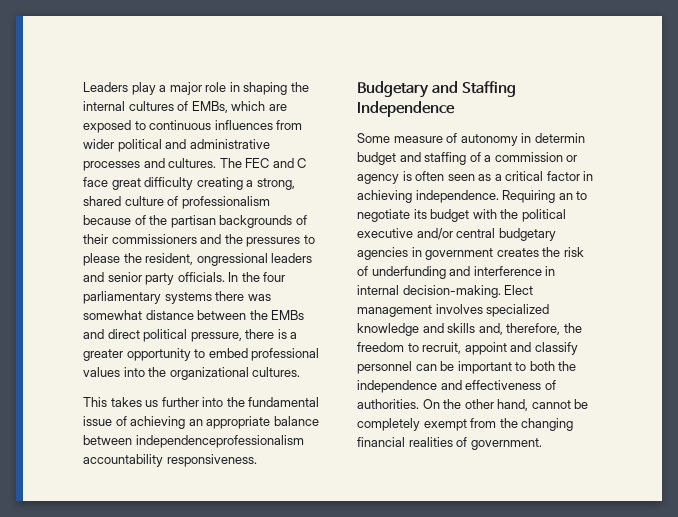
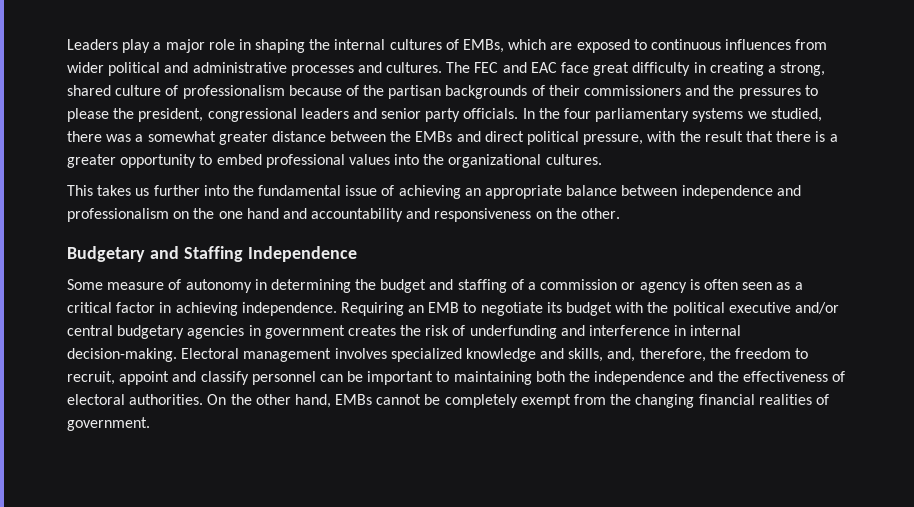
- The FEC and C face great difficulty creating a strong, shared culture of professionalism because of the partisan backgrounds of their commissioners and the pressures to please the resident, ongressional leaders and senior party officials.
+ The FEC and EAC face great difficulty in creating a strong, shared culture of professionalism because of the partisan backgrounds of their commissioners and the pressures to please the president, congressional leaders and senior party officials.
- In the four parliamentary systems there was somewhat distance between the EMBs and direct political pressure, there is a greater opportunity to embed professional values into the organizational cultures.
+ In the four parliamentary systems we studied, there was a somewhat greater distance between the EMBs and direct political pressure, with the result that there is a greater opportunity to embed professional values into the organizational cultures.
- This takes us further into the fundamental issue of achieving an appropriate balance between independenceprofessionalism accountability responsiveness.
+ This takes us further into the fundamental issue of achieving an appropriate balance between independence and professionalism on the one hand and accountability and responsiveness on the other.
- Some measure of autonomy in determin budget and staffing of a commission or agency is often seen as a critical factor in achieving independence.
+ Some measure of autonomy in determining the budget and staffing of a commission or agency is often seen as a critical factor in achieving independence.
- Requiring an to negotiate its budget with the political executive and/or central budgetary agencies in government creates the risk of underfunding and interference in internal decision-making.
+ Requiring an EMB to negotiate its budget with the political executive and/or central budgetary agencies in government creates the risk of underfunding and interference in internal decision-making.
- Elect management involves specialized knowledge and skills and, therefore, the freedom to recruit, appoint and classify personnel can be important to both the independence and effectiveness of authorities.
+ Electoral management involves specialized knowledge and skills, and, therefore, the freedom to recruit, appoint and classify personnel can be important to maintaining both the independence and the effectiveness of electoral authorities.
- On the other hand, cannot be completely exempt from the changing financial realities of government.
+ On the other hand, EMBs cannot be completely exempt from the changing financial realities of government.

